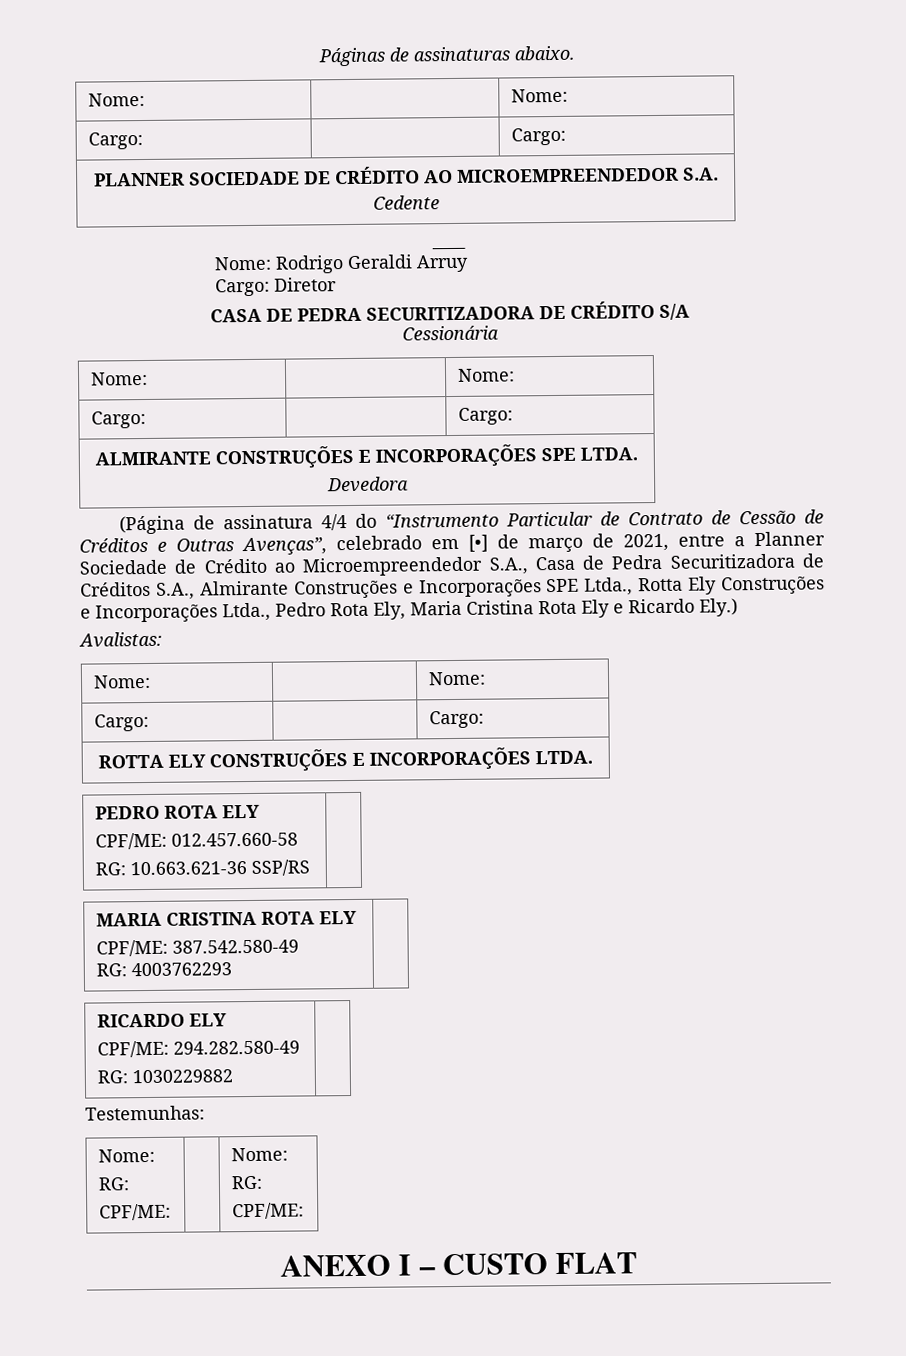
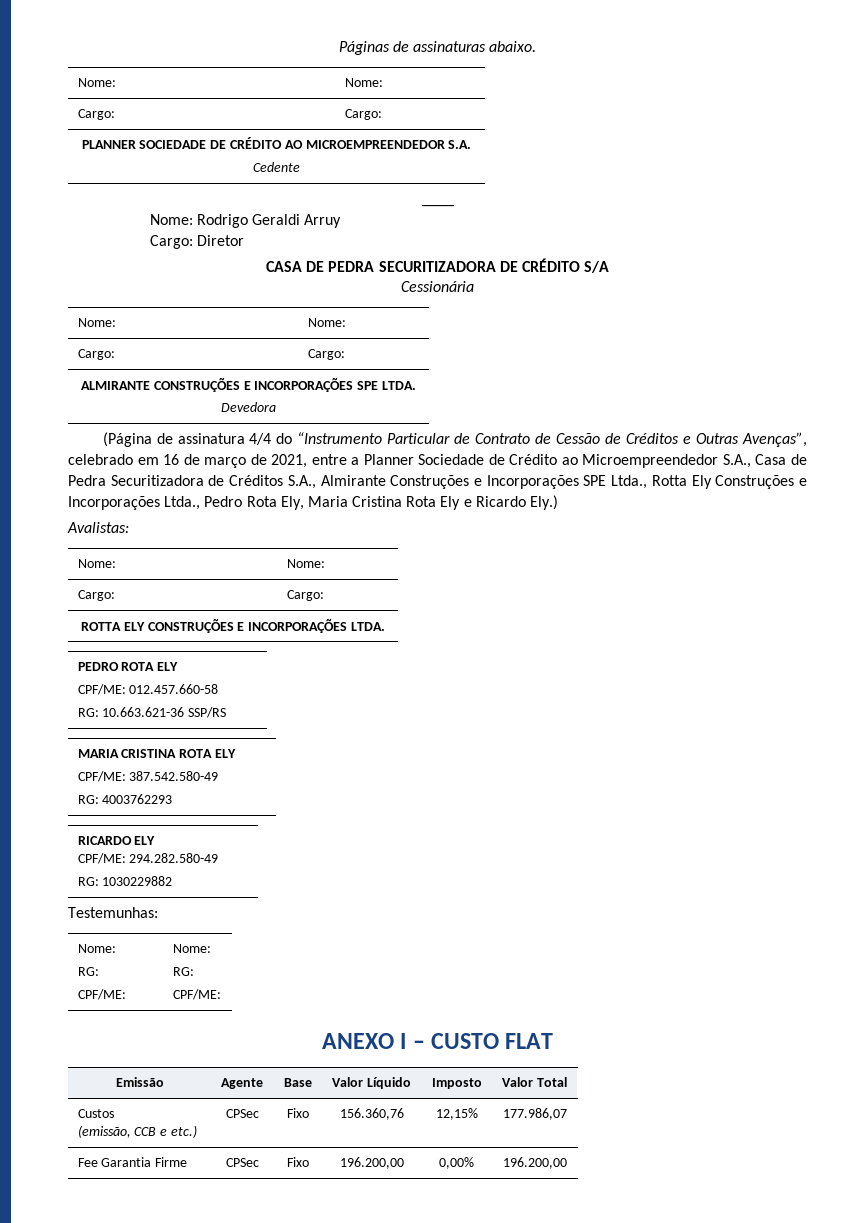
- (Página de assinatura 4/4 do “Instrumento Particular de Contrato de Cessão de Créditos e Outras Avenças”, celebrado em [•] de março de 2021, entre a Planner Sociedade de Crédito ao Microempreendedor S.A., Casa de Pedra Securitizadora de Créditos S.A., Almirante Construções e Incorporações SPE Ltda., Rotta Ely Construções e Incorporações Ltda., Pedro Rota Ely, Maria Cristina Rota Ely e Ricardo Ely.)
+ (Página de assinatura 4/4 do “Instrumento Particular de Contrato de Cessão de Créditos e Outras Avenças”, celebrado em 16 de março de 2021, entre a Planner Sociedade de Crédito ao Microempreendedor S.A., Casa de Pedra Securitizadora de Créditos S.A., Almirante Construções e Incorporações SPE Ltda., Rotta Ely Construções e Incorporações Ltda., Pedro Rota Ely, Maria Cristina Rota Ely e Ricardo Ely.)
+ Emissão | Agente | Base | Valor Líquido | Imposto | Valor Total
+ Custos
+ (emissão, CCB e etc.) | CPSec | Fixo | 156.360,76 | 12,15% | 177.986,07
+ Fee Garantia Firme | CPSec | Fixo | 196.200,00 | 0,00% | 196.200,00

